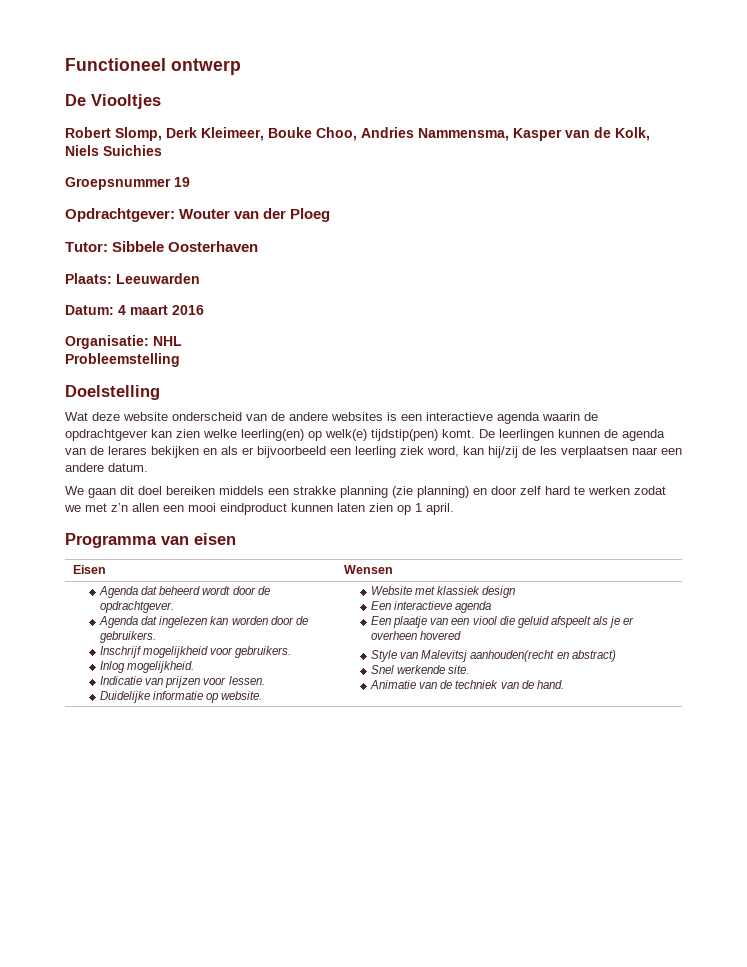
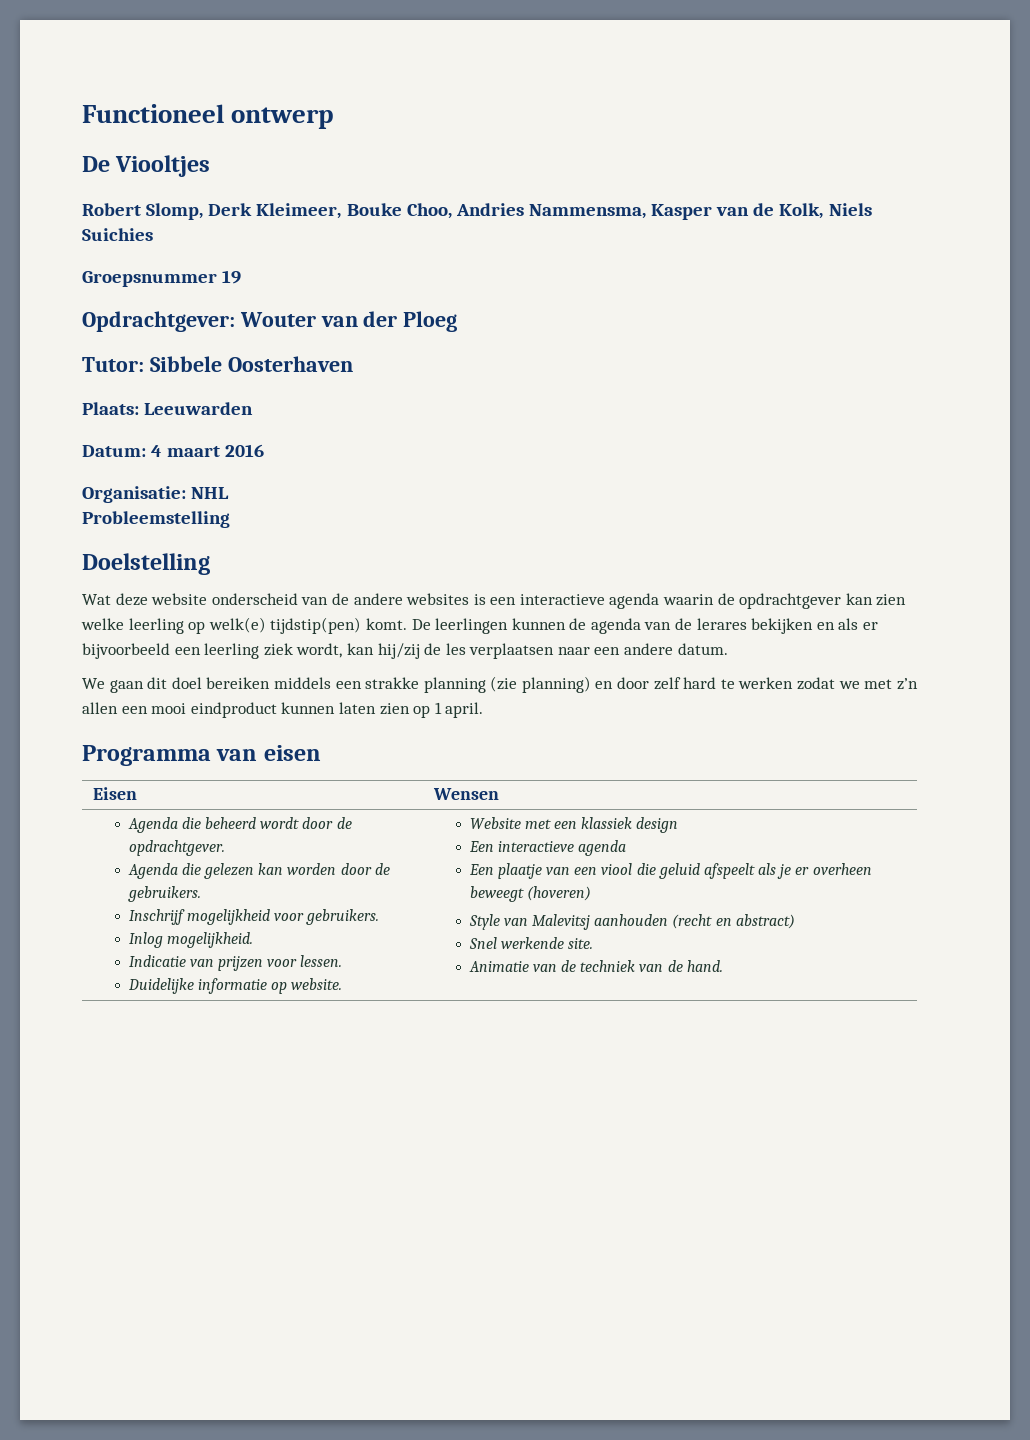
- Wat deze website onderscheid van de andere websites is een interactieve agenda waarin de opdrachtgever kan zien welke leerling(en) op welk(e) tijdstip(pen) komt.
+ Wat deze website onderscheid van de andere websites is een interactieve agenda waarin de opdrachtgever kan zien welke leerling op welk(e) tijdstip(pen) komt.
- De leerlingen kunnen de agenda van de lerares bekijken en als er bijvoorbeeld een leerling ziek word, kan hij/zij de les verplaatsen naar een andere datum.
+ De leerlingen kunnen de agenda van de lerares bekijken en als er bijvoorbeeld een leerling ziek wordt, kan hij/zij de les verplaatsen naar een andere datum.
- Agenda dat beheerd wordt door de opdrachtgever.
+ Agenda die beheerd wordt door de opdrachtgever.
- Agenda dat ingelezen kan worden door de gebruikers.
+ Agenda die gelezen kan worden door de gebruikers.
- Website met klassiek design
+ Website met een klassiek design
- Een plaatje van een viool die geluid afspeelt als je er overheen hovered
+ Een plaatje van een viool die geluid afspeelt als je er overheen beweegt (hoveren)
- Style van Malevitsj aanhouden(recht en abstract)
+ Style van Malevitsj aanhouden (recht en abstract)

